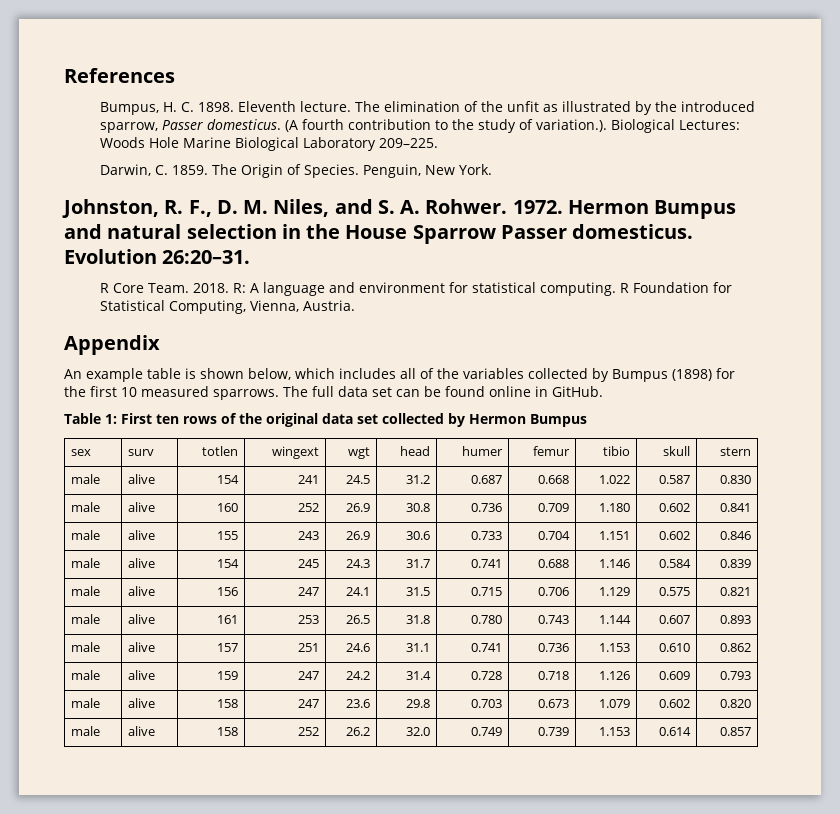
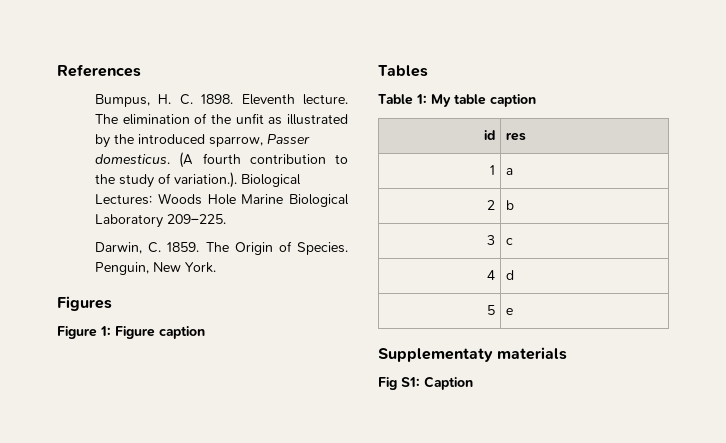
- Johnston, R. F., D. M. Niles, and S. A. Rohwer. 1972. Hermon Bumpus and natural selection in the House Sparrow Passer domesticus. Evolution 26:20–31.
- R Core Team. 2018. R: A language and environment for statistical computing. R Foundation for Statistical Computing, Vienna, Austria.
- Appendix
- An example table is shown below, which includes all of the variables collected by Bumpus (1898) for the first 10 measured sparrows. The full data set can be found online in GitHub.
- Table 1: First ten rows of the original data set collected by Hermon Bumpus
- sex | surv | totlen | wingext | wgt | head | humer | femur | tibio | skull | stern
- male | alive | 154 | 241 | 24.5 | 31.2 | 0.687 | 0.668 | 1.022 | 0.587 | 0.830
- male | alive | 160 | 252 | 26.9 | 30.8 | 0.736 | 0.709 | 1.180 | 0.602 | 0.841
- male | alive | 155 | 243 | 26.9 | 30.6 | 0.733 | 0.704 | 1.151 | 0.602 | 0.846
- male | alive | 154 | 245 | 24.3 | 31.7 | 0.741 | 0.688 | 1.146 | 0.584 | 0.839
- male | alive | 156 | 247 | 24.1 | 31.5 | 0.715 | 0.706 | 1.129 | 0.575 | 0.821
- male | alive | 161 | 253 | 26.5 | 31.8 | 0.780 | 0.743 | 1.144 | 0.607 | 0.893
- male | alive | 157 | 251 | 24.6 | 31.1 | 0.741 | 0.736 | 1.153 | 0.610 | 0.862
- male | alive | 159 | 247 | 24.2 | 31.4 | 0.728 | 0.718 | 1.126 | 0.609 | 0.793
- male | alive | 158 | 247 | 23.6 | 29.8 | 0.703 | 0.673 | 1.079 | 0.602 | 0.820
- male | alive | 158 | 252 | 26.2 | 32.0 | 0.749 | 0.739 | 1.153 | 0.614 | 0.857
+ Figures
+ Figure 1: Figure caption
+ Tables
+ Table 1: My table caption
+ id | res
+ 1 | a
+ 2 | b
+ 3 | c
+ 4 | d
+ 5 | e
+ Supplementaty materials
+ Fig S1: Caption

